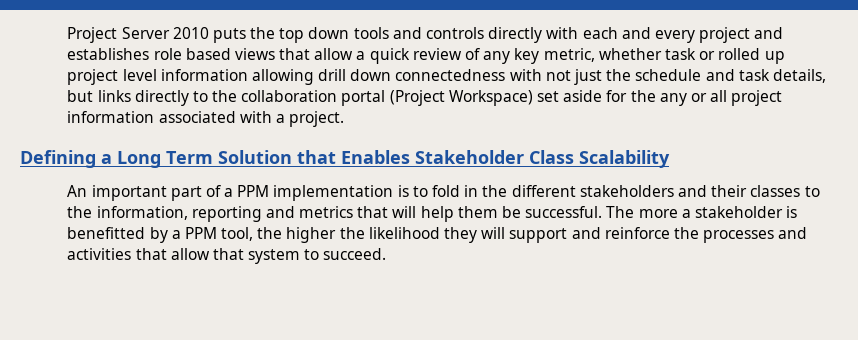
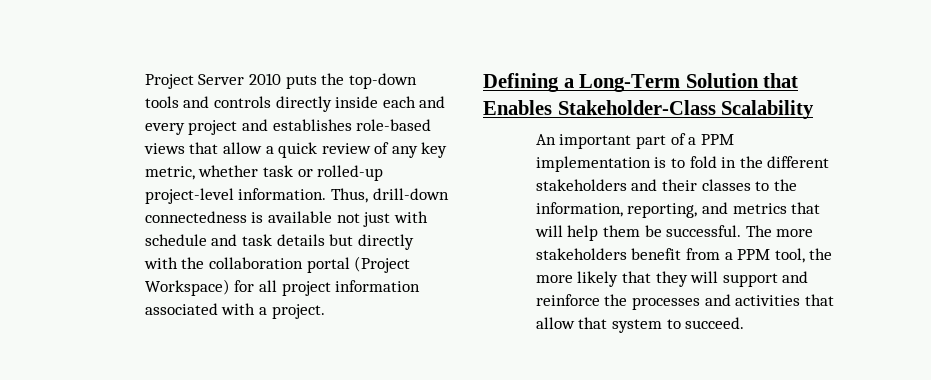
- Project Server 2010 puts the top down tools and controls directly with each and every project and establishes role based views that allow a quick review of any key metric, whether task or rolled up project level information allowing drill down connectedness with not just the schedule and task details, but links directly to the collaboration portal (Project Workspace) set aside for the any or all project information associated with a project.
+ Project Server 2010 puts the top-down tools and controls directly inside each and every project and establishes role-based views that allow a quick review of any key metric, whether task or rolled-up project-level information. Thus, drill-down connectedness is available not just with schedule and task details but directly with the collaboration portal (Project Workspace) for all project information associated with a project.
- Defining a Long Term Solution that Enables Stakeholder Class Scalability
+ Defining a Long-Term Solution that Enables Stakeholder-Class Scalability
- An important part of a PPM implementation is to fold in the different stakeholders and their classes to the information, reporting and metrics that will help them be successful.
+ An important part of a PPM implementation is to fold in the different stakeholders and their classes to the information, reporting, and metrics that will help them be successful.
- The more a stakeholder is benefitted by a PPM tool, the higher the likelihood they will support and reinforce the processes and activities that allow that system to succeed.
+ The more stakeholders benefit from a PPM tool, the more likely that they will support and reinforce the processes and activities that allow that system to succeed.

